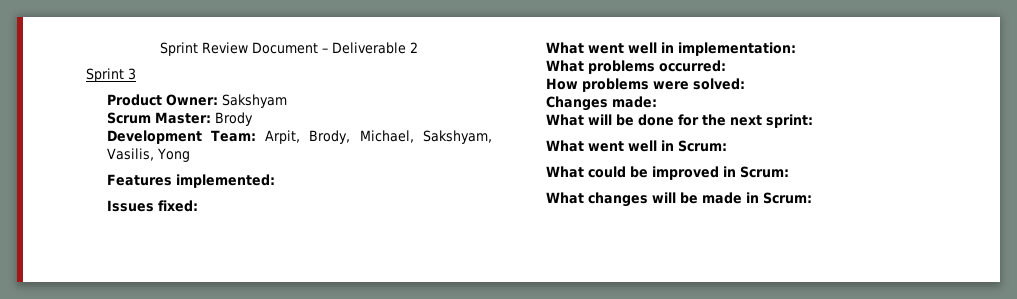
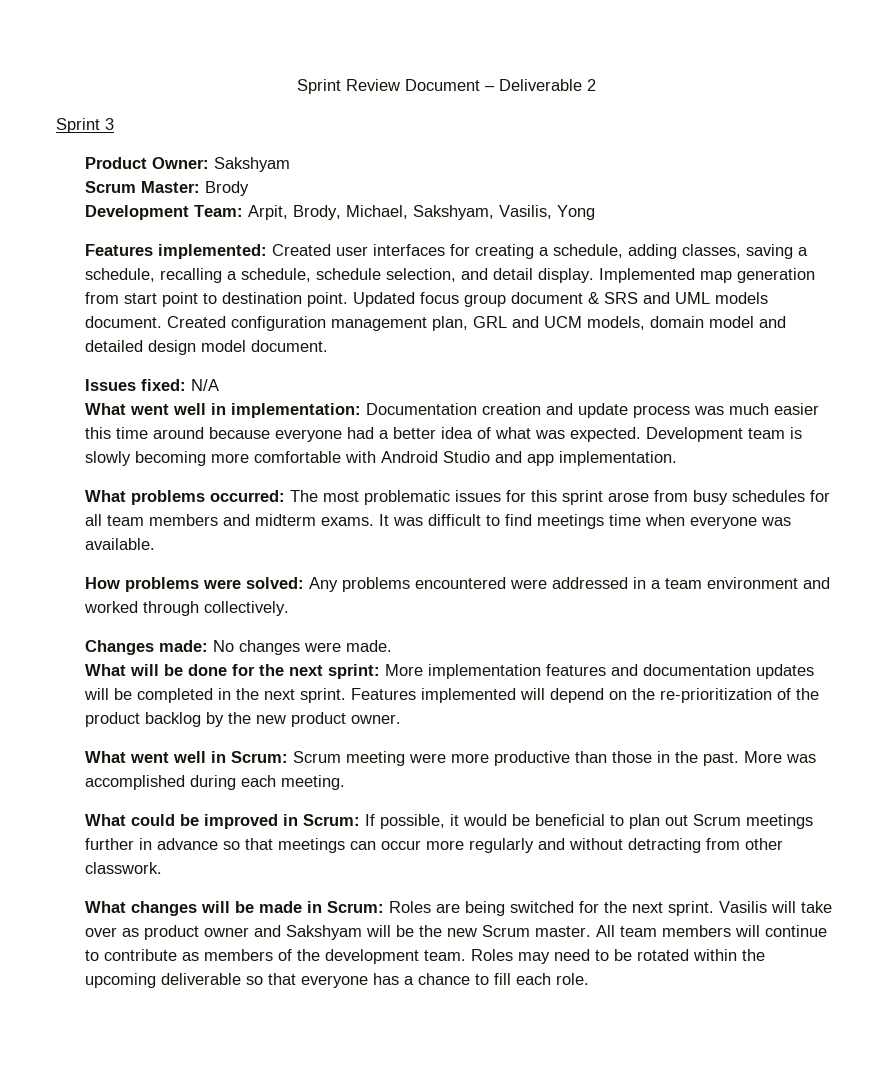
- Features implemented:
+ Features implemented: Created user interfaces for creating a schedule, adding classes, saving a schedule, recalling a schedule, schedule selection, and detail display. Implemented map generation from start point to destination point. Updated focus group document & SRS and UML models document. Created configuration management plan, GRL and UCM models, domain model and detailed design model document.
- Issues fixed:
+ Issues fixed: N/A
- What went well in implementation:
- What problems occurred:
- How problems were solved:
- Changes made:
+ What went well in implementation: Documentation creation and update process was much easier this time around because everyone had a better idea of what was expected. Development team is slowly becoming more comfortable with Android Studio and app implementation.
+ What problems occurred: The most problematic issues for this sprint arose from busy schedules for all team members and midterm exams. It was difficult to find meetings time when everyone was available.
+ How problems were solved: Any problems encountered were addressed in a team environment and worked through collectively.
+ Changes made: No changes were made.
- What will be done for the next sprint:
+ What will be done for the next sprint: More implementation features and documentation updates will be completed in the next sprint. Features implemented will depend on the re-prioritization of the product backlog by the new product owner.
- What went well in Scrum:
+ What went well in Scrum: Scrum meeting were more productive than those in the past. More was accomplished during each meeting.
- What could be improved in Scrum:
+ What could be improved in Scrum: If possible, it would be beneficial to plan out Scrum meetings further in advance so that meetings can occur more regularly and without detracting from other classwork.
- What changes will be made in Scrum:
+ What changes will be made in Scrum: Roles are being switched for the next sprint. Vasilis will take over as product owner and Sakshyam will be the new Scrum master. All team members will continue to contribute as members of the development team. Roles may need to be rotated within the upcoming deliverable so that everyone has a chance to fill each role.

